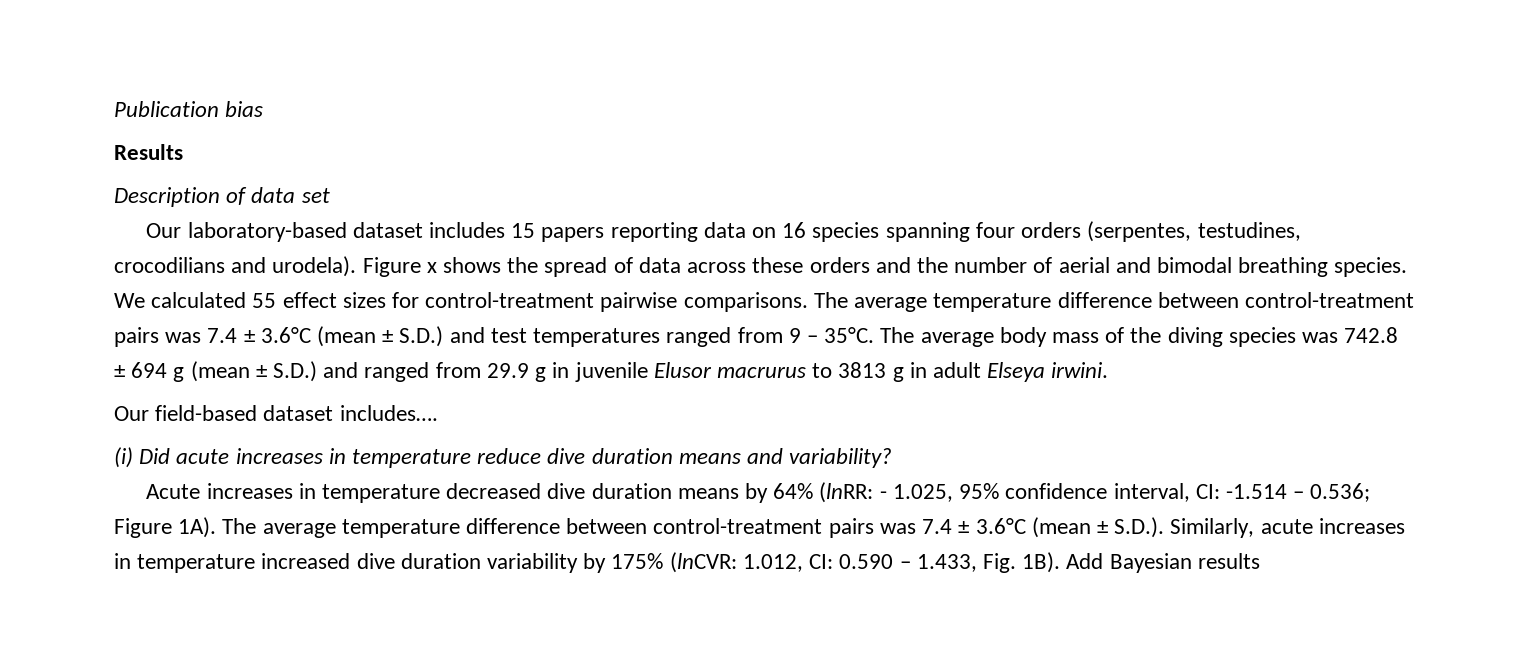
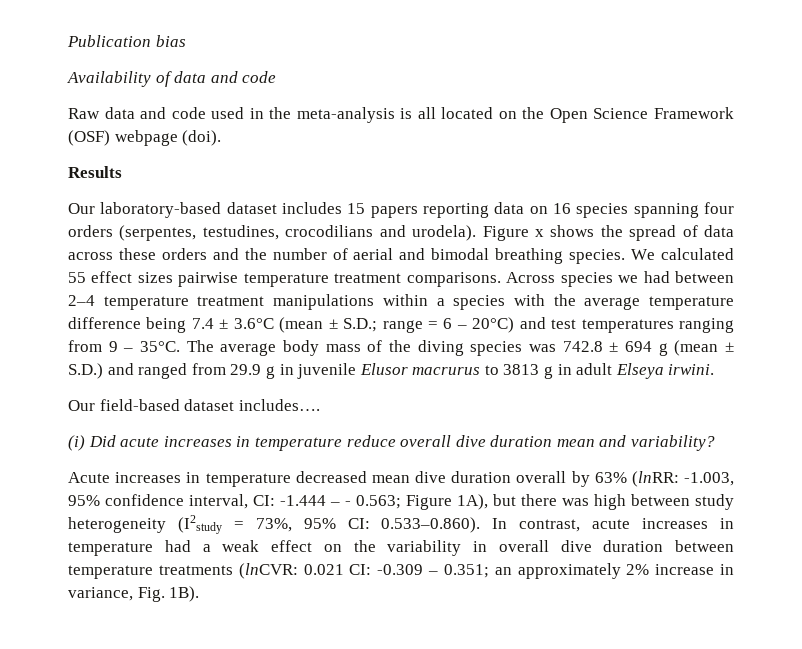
+ Availability of data and code
+ Raw data and code used in the meta-analysis is all located on the Open Science Framework (OSF) webpage (doi).
  Results
- Description of data set
- We calculated 55 effect sizes for control-treatment pairwise comparisons. The average temperature difference between control-treatment pairs was 7.4 ± 3.6°C (mean ± S.D.) and test temperatures ranged from 9 – 35°C.
+ We calculated 55 effect sizes pairwise temperature treatment comparisons. Across species we had between 2–4 temperature treatment manipulations within a species with the average temperature difference being 7.4 ± 3.6°C (mean ± S.D.; range = 6 – 20°C) and test temperatures ranging from 9 – 35°C.
- (i) Did acute increases in temperature reduce dive duration means and variability?
+ (i) Did acute increases in temperature reduce overall dive duration mean and variability?
- Acute increases in temperature decreased dive duration means by 64% (lnRR: - 1.025, 95% confidence interval, CI: -1.514 – 0.536; Figure 1A). The average temperature difference between control-treatment pairs was 7.4 ± 3.6°C (mean ± S.D.). Similarly, acute increases in temperature increased dive duration variability by 175% (lnCVR: 1.012, CI: 0.590 – 1.433, Fig. 1B). Add Bayesian results
+ Acute increases in temperature decreased mean dive duration overall by 63% (lnRR: -1.003, 95% confidence interval, CI: -1.444 – - 0.563; Figure 1A), but there was high between study heterogeneity (I2study = 73%, 95% CI: 0.533–0.860). In contrast, acute increases in temperature had a weak effect on the variability in overall dive duration between temperature treatments (lnCVR: 0.021 CI: -0.309 – 0.351; an approximately 2% increase in variance, Fig. 1B).

